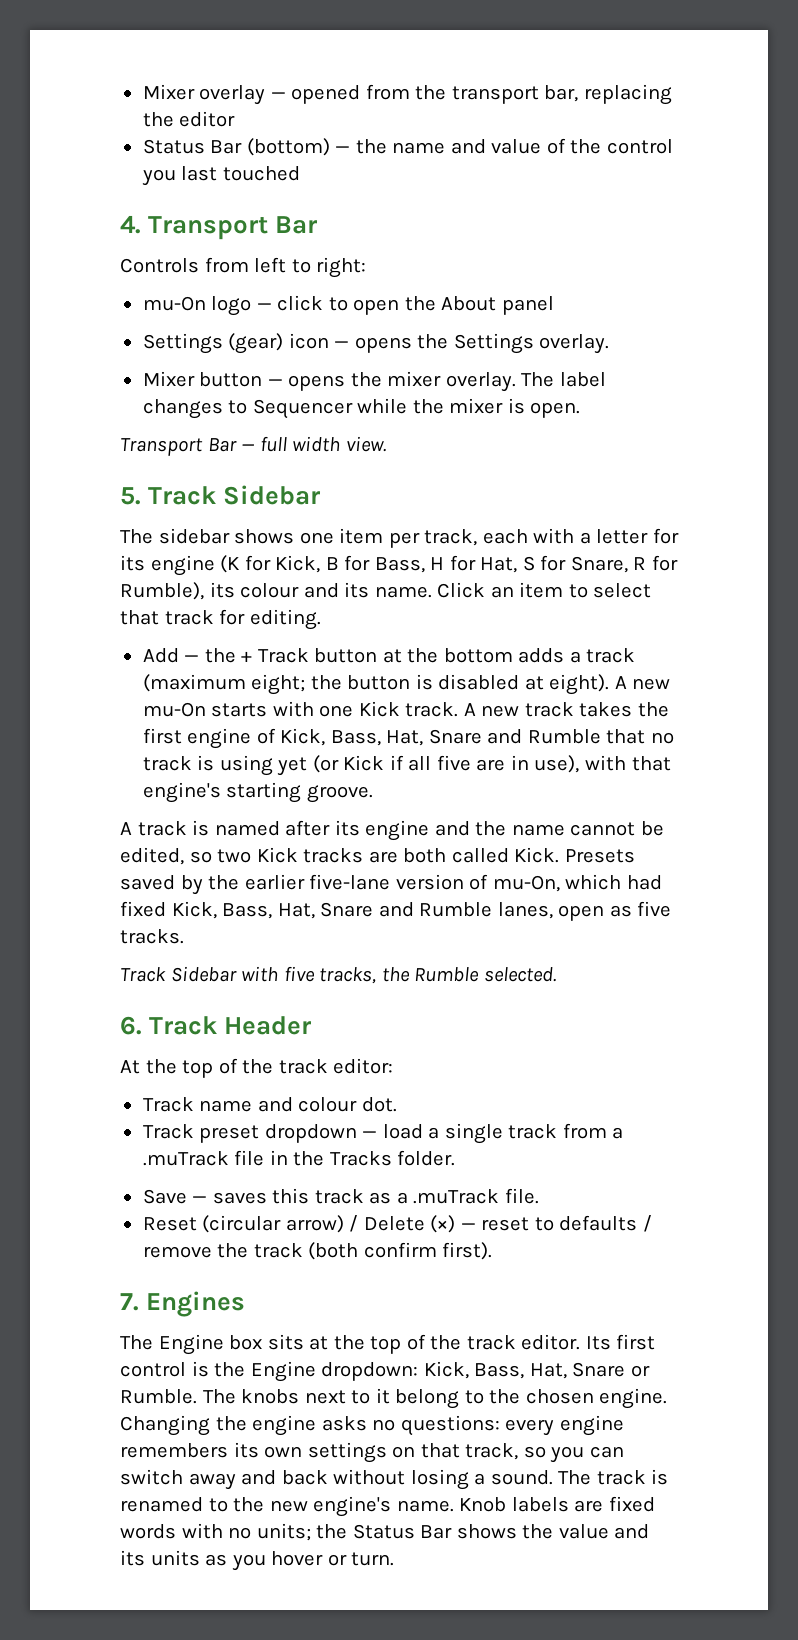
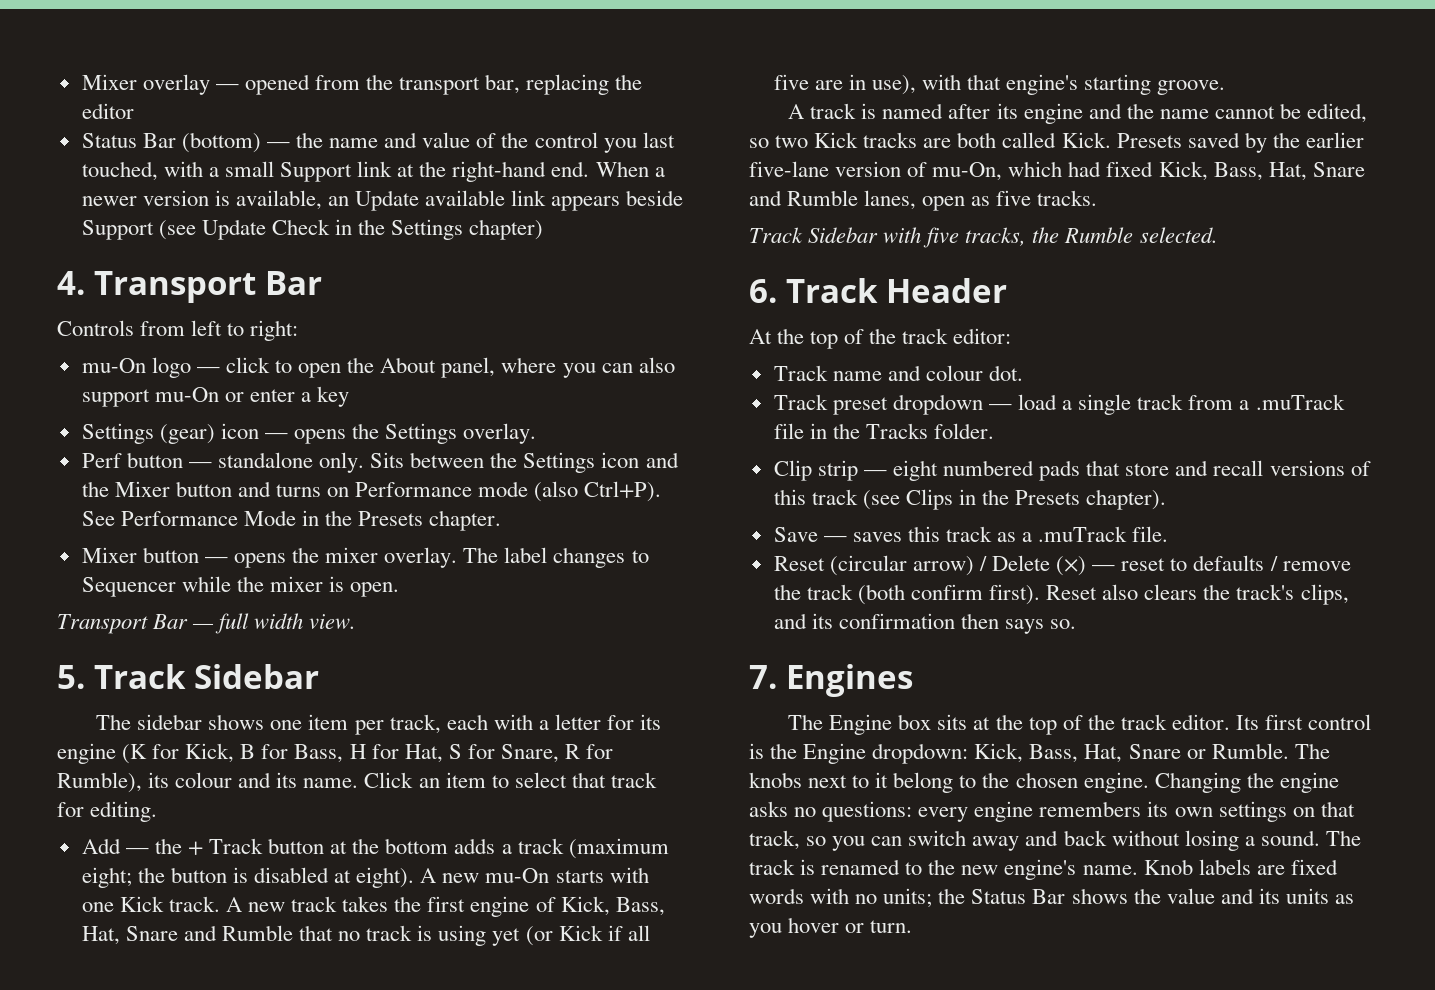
- Status Bar (bottom) — the name and value of the control you last touched
+ Status Bar (bottom) — the name and value of the control you last touched, with a small Support link at the right-hand end. When a newer version is available, an Update available link appears beside Support (see Update Check in the Settings chapter)
- mu-On logo — click to open the About panel
+ mu-On logo — click to open the About panel, where you can also support mu-On or enter a key
+ Perf button — standalone only. Sits between the Settings icon and the Mixer button and turns on Performance mode (also Ctrl+P). See Performance Mode in the Presets chapter.
+ Clip strip — eight numbered pads that store and recall versions of this track (see Clips in the Presets chapter).
+ Reset also clears the track's clips, and its confirmation then says so.

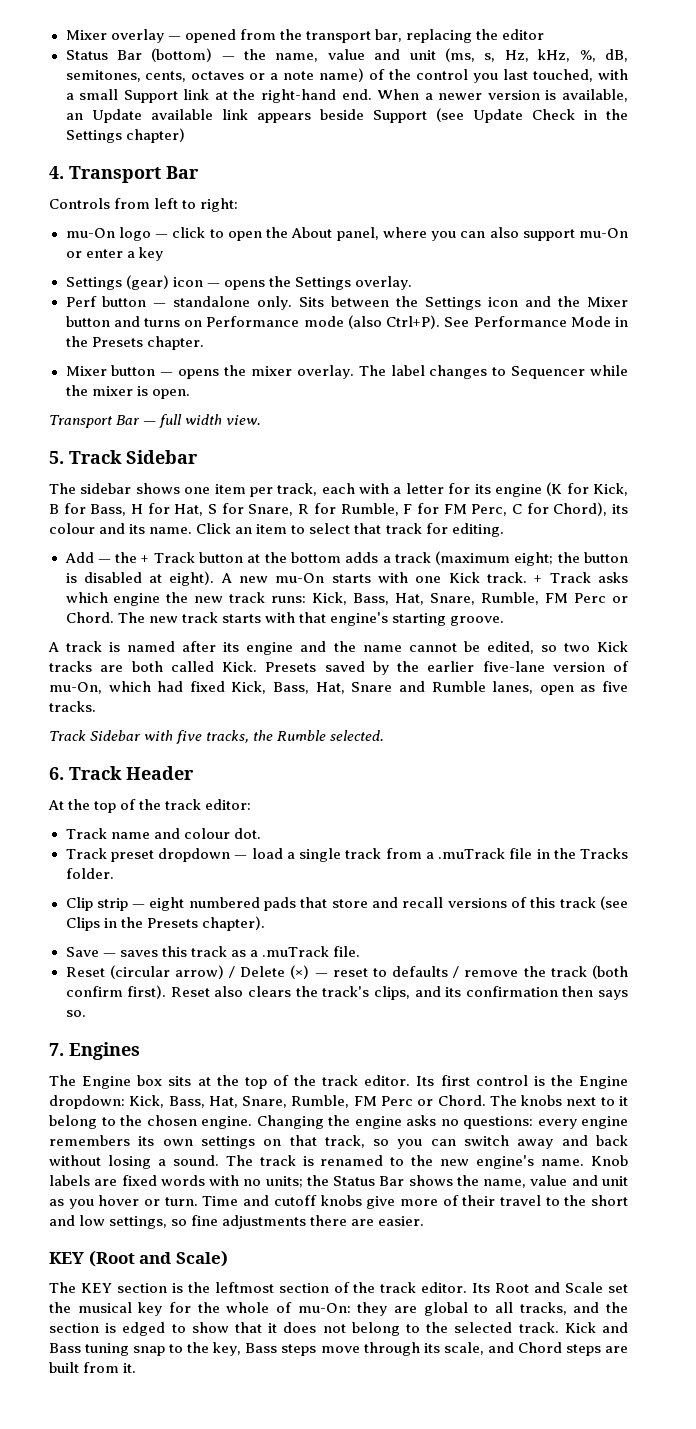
- Status Bar (bottom) — the name and value of the control you last touched, with a small Support link at the right-hand end.
+ Status Bar (bottom) — the name, value and unit (ms, s, Hz, kHz, %, dB, semitones, cents, octaves or a note name) of the control you last touched, with a small Support link at the right-hand end.
- The sidebar shows one item per track, each with a letter for its engine (K for Kick, B for Bass, H for Hat, S for Snare, R for Rumble), its colour and its name.
+ The sidebar shows one item per track, each with a letter for its engine (K for Kick, B for Bass, H for Hat, S for Snare, R for Rumble, F for FM Perc, C for Chord), its colour and its name.
- A new track takes the first engine of Kick, Bass, Hat, Snare and Rumble that no track is using yet (or Kick if all five are in use), with that engine's starting groove.
+ + Track asks which engine the new track runs: Kick, Bass, Hat, Snare, Rumble, FM Perc or Chord. The new track starts with that engine's starting groove.
- Its first control is the Engine dropdown: Kick, Bass, Hat, Snare or Rumble.
+ Its first control is the Engine dropdown: Kick, Bass, Hat, Snare, Rumble, FM Perc or Chord.
- Knob labels are fixed words with no units; the Status Bar shows the value and its units as you hover or turn.
+ Knob labels are fixed words with no units; the Status Bar shows the name, value and unit as you hover or turn.
+ Time and cutoff knobs give more of their travel to the short and low settings, so fine adjustments there are easier.
+ KEY (Root and Scale)
+ The KEY section is the leftmost section of the track editor. Its Root and Scale set the musical key for the whole of mu-On: they are global to all tracks, and the section is edged to show that it does not belong to the selected track. Kick and Bass tuning snap to the key, Bass steps move through its scale, and Chord steps are built from it.

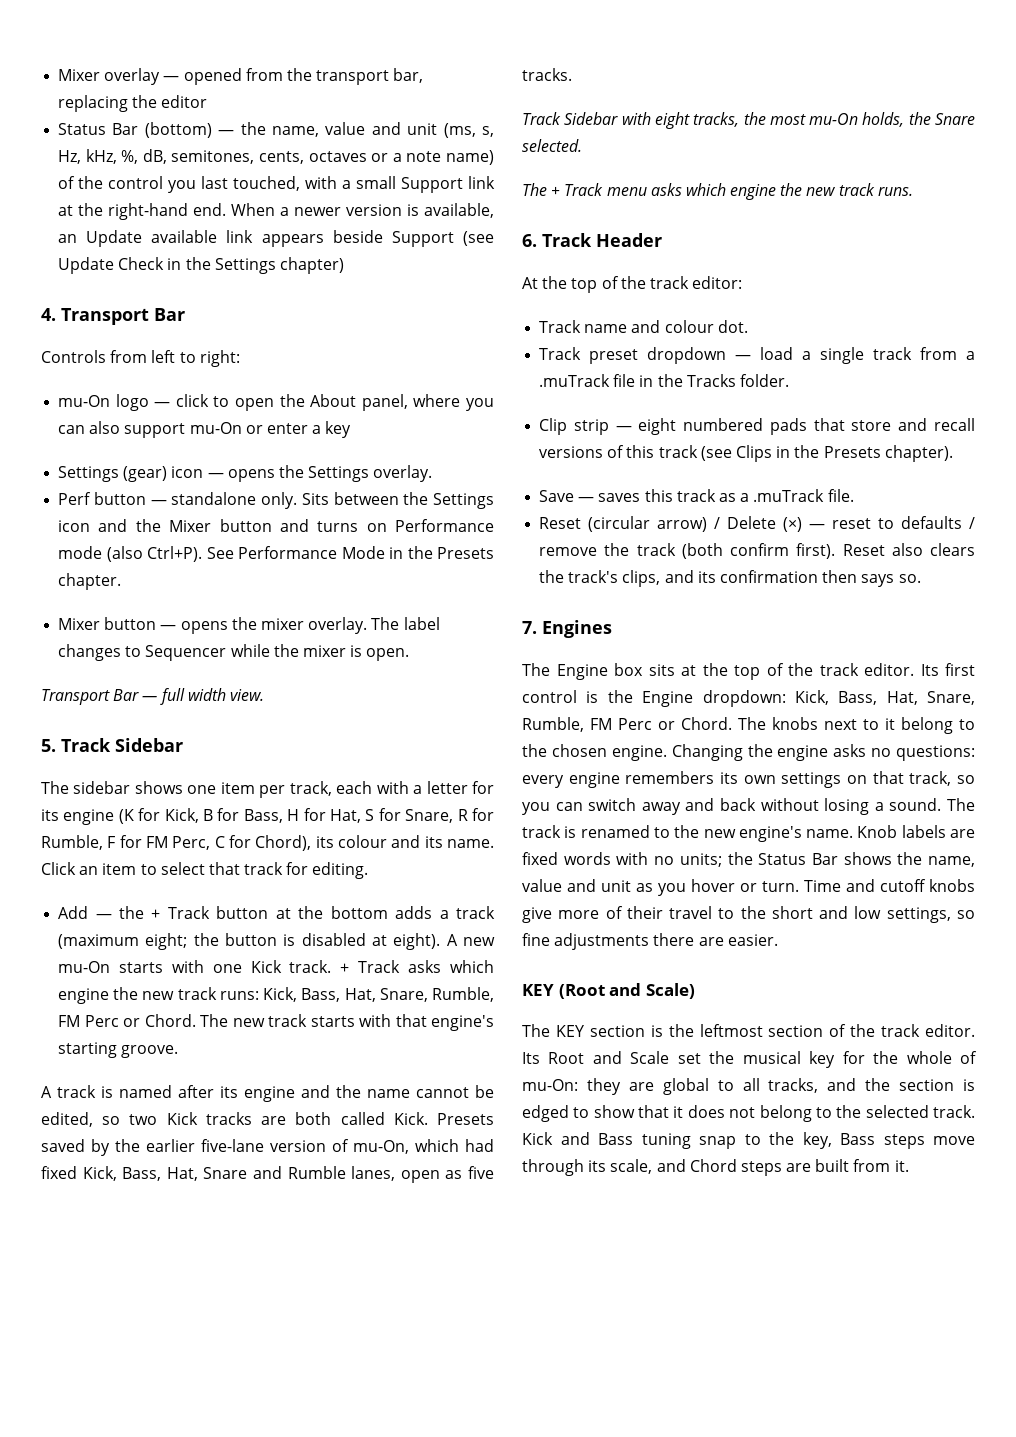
- Track Sidebar with five tracks, the Rumble selected.
+ Track Sidebar with eight tracks, the most mu-On holds, the Snare selected.
+ The + Track menu asks which engine the new track runs.

